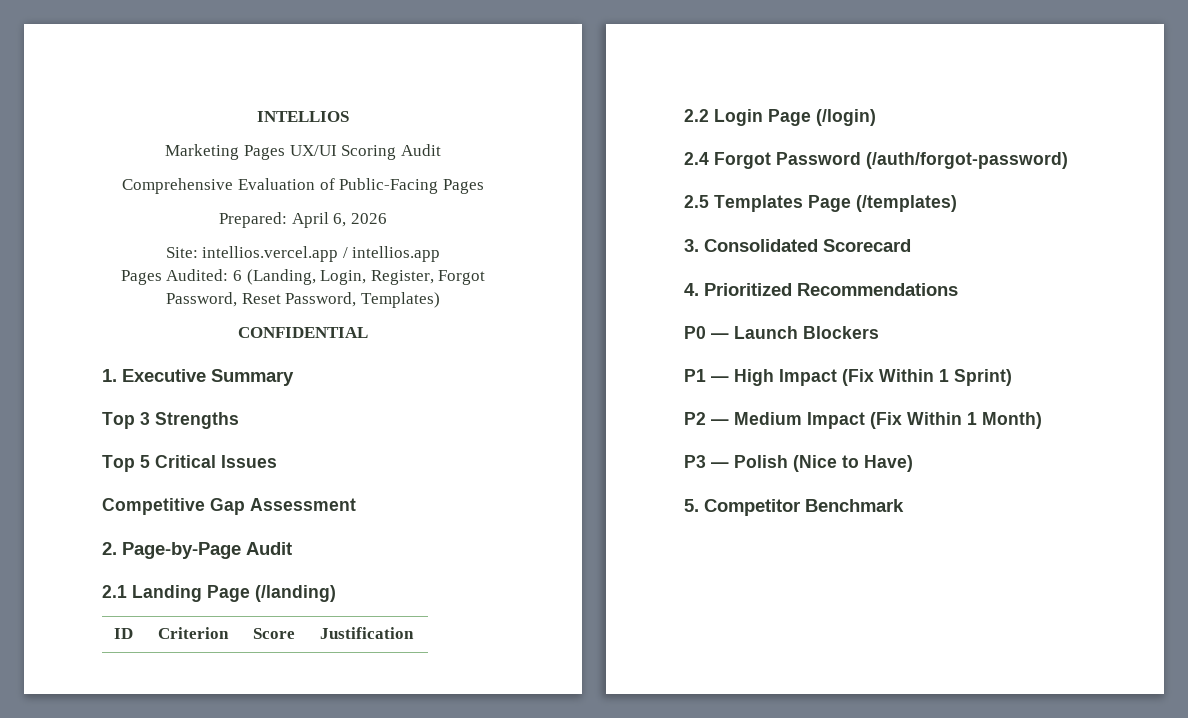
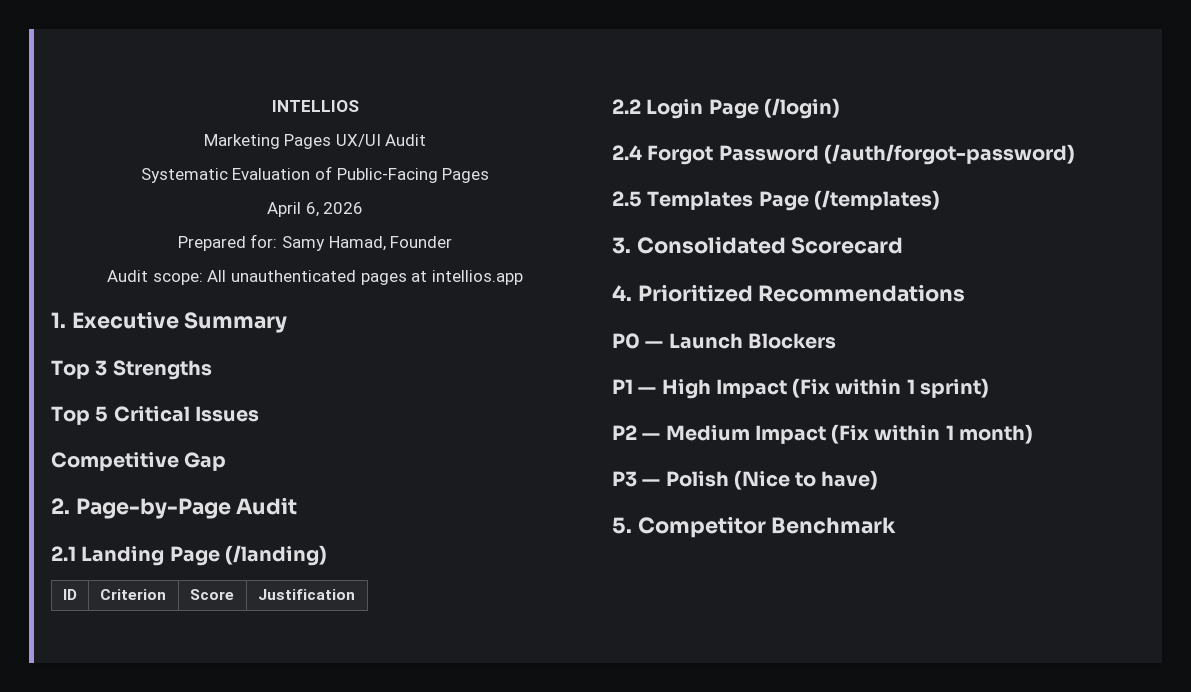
- Marketing Pages UX/UI Scoring Audit
- Comprehensive Evaluation of Public-Facing Pages
+ Marketing Pages UX/UI Audit
+ Systematic Evaluation of Public-Facing Pages
- Prepared: April 6, 2026
+ April 6, 2026
- Site: intellios.vercel.app / intellios.app
- Pages Audited: 6 (Landing, Login, Register, Forgot Password, Reset Password, Templates)
- CONFIDENTIAL
+ Prepared for: Samy Hamad, Founder
+ Audit scope: All unauthenticated pages at intellios.app
- Competitive Gap Assessment
+ Competitive Gap
- P1 — High Impact (Fix Within 1 Sprint)
+ P1 — High Impact (Fix within 1 sprint)
- P2 — Medium Impact (Fix Within 1 Month)
+ P2 — Medium Impact (Fix within 1 month)
- P3 — Polish (Nice to Have)
+ P3 — Polish (Nice to have)

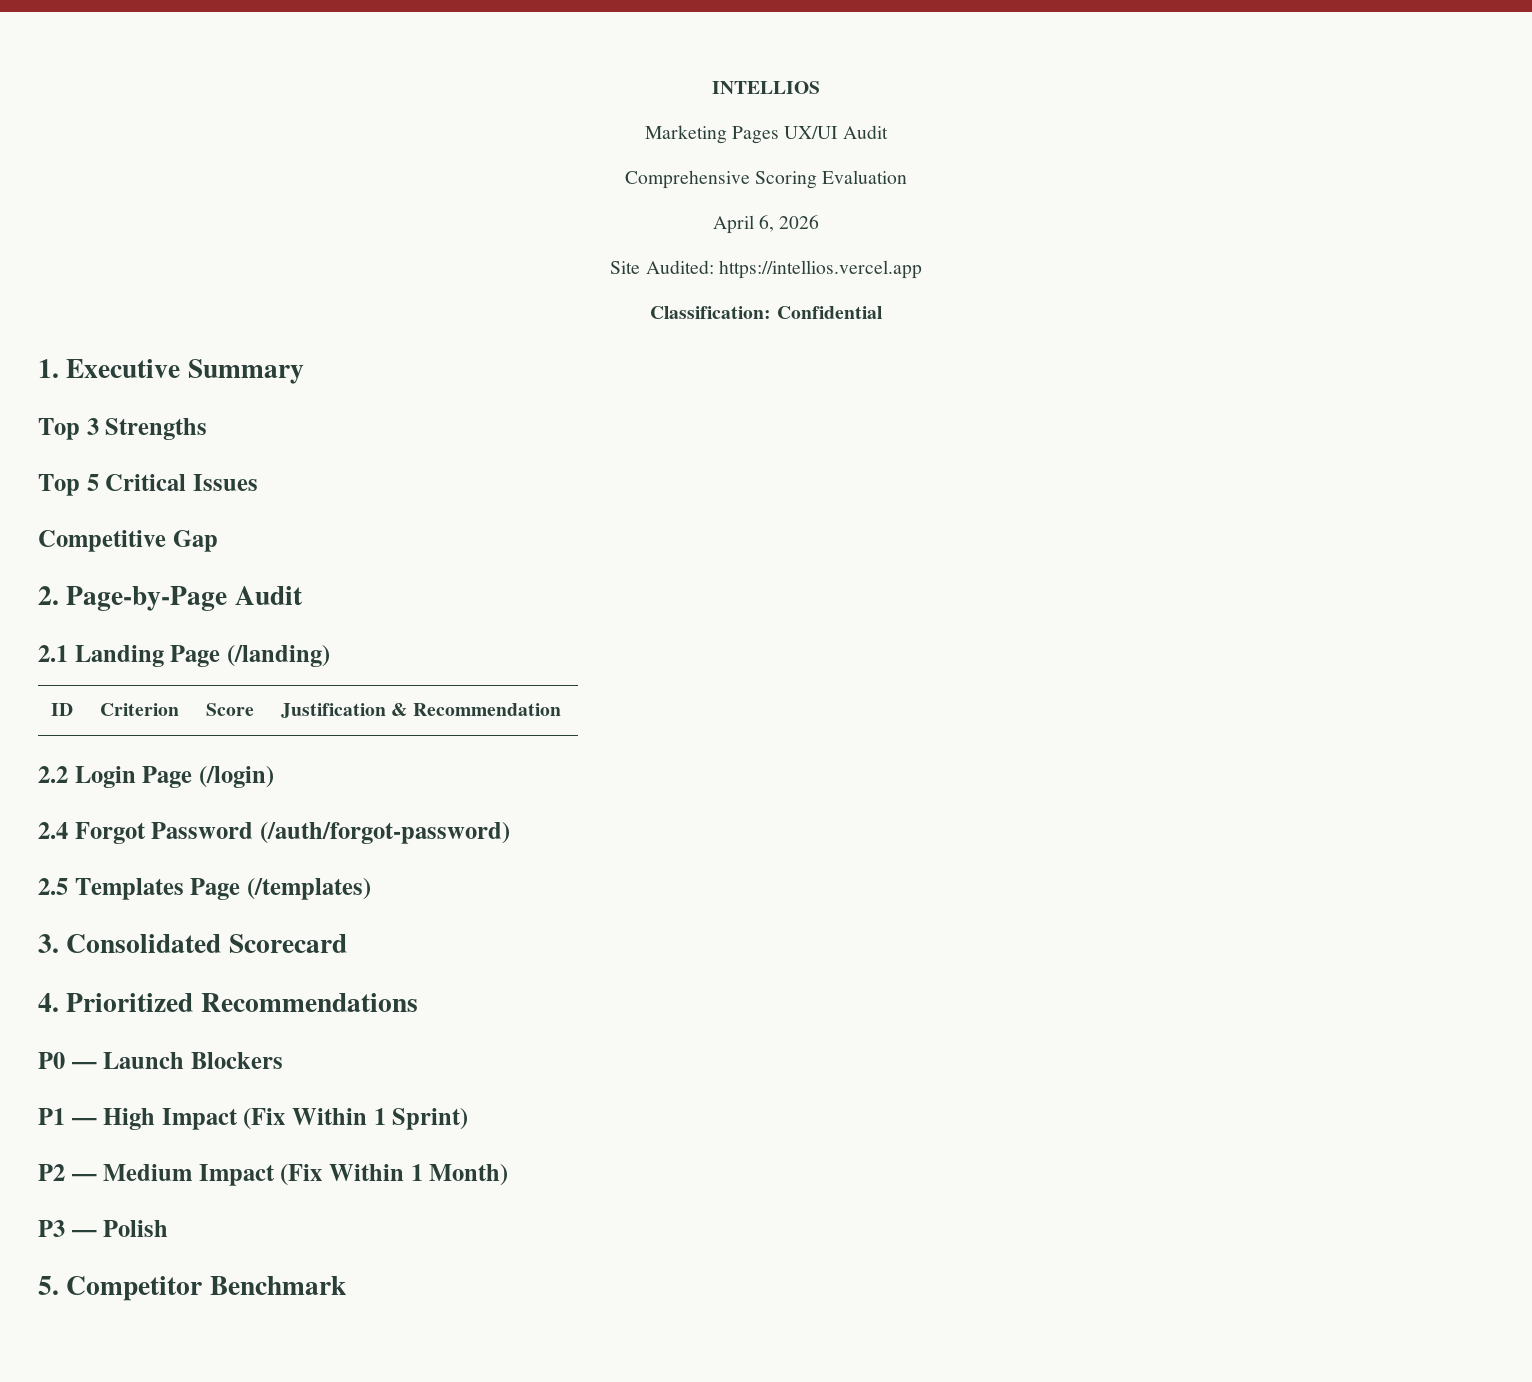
- Systematic Evaluation of Public-Facing Pages
+ Comprehensive Scoring Evaluation
- Prepared for: Samy Hamad, Founder
- Audit scope: All unauthenticated pages at intellios.app
+ Site Audited: https://intellios.vercel.app
+ Classification: Confidential
- ID | Criterion | Score | Justification
+ ID | Criterion | Score | Justification & Recommendation
- P1 — High Impact (Fix within 1 sprint)
+ P1 — High Impact (Fix Within 1 Sprint)
- P2 — Medium Impact (Fix within 1 month)
+ P2 — Medium Impact (Fix Within 1 Month)
- P3 — Polish (Nice to have)
+ P3 — Polish

